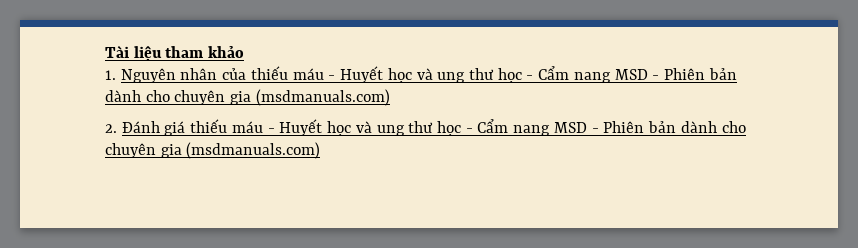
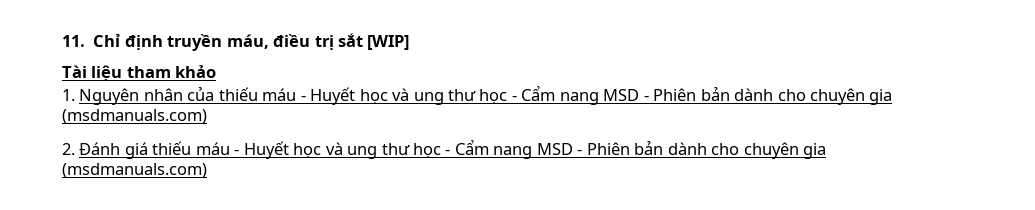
+ 11. Chỉ định truyền máu, điều trị sắt [WIP]

